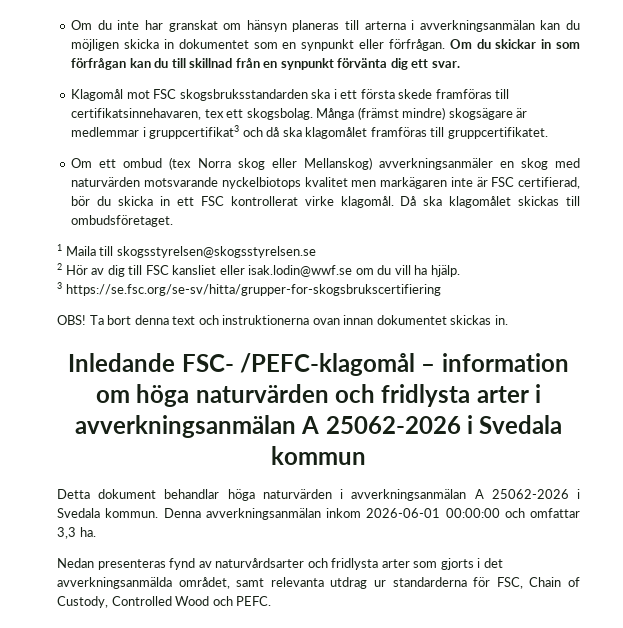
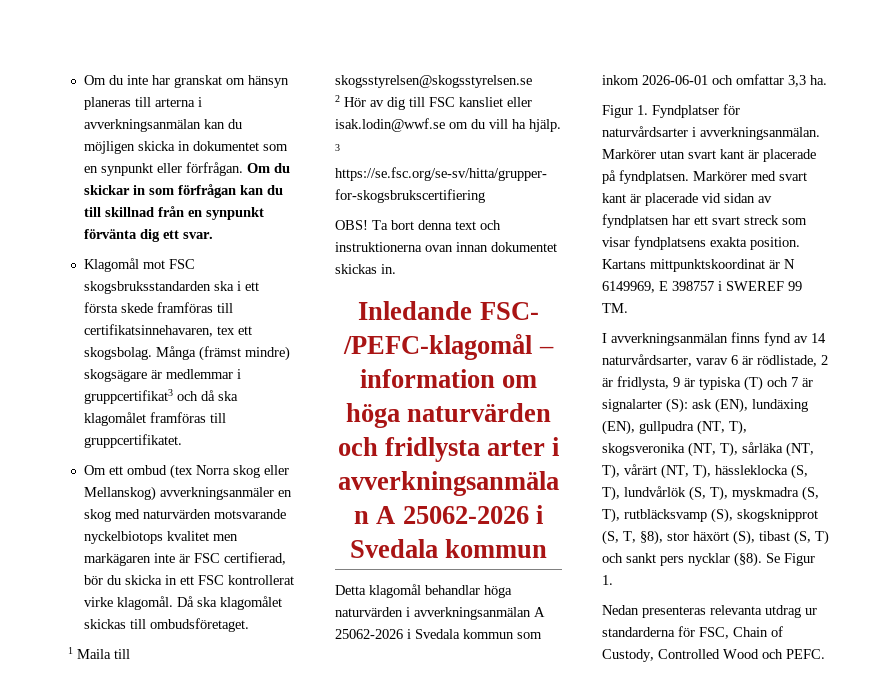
- Detta dokument behandlar höga naturvärden i avverkningsanmälan A 25062-2026 i Svedala kommun. Denna avverkningsanmälan inkom 2026-06-01 00:00:00 och omfattar 3,3 ha.
+ Detta klagomål behandlar höga naturvärden i avverkningsanmälan A 25062-2026 i Svedala kommun som inkom 2026-06-01 och omfattar 3,3 ha.
- Nedan presenteras fynd av naturvårdsarter och fridlysta arter som gjorts i det avverkningsanmälda området, samt relevanta utdrag ur standarderna för FSC, Chain of Custody, Controlled Wood och PEFC.
+ Figur 1. Fyndplatser för naturvårdsarter i avverkningsanmälan. Markörer utan svart kant är placerade på fyndplatsen. Markörer med svart kant är placerade vid sidan av fyndplatsen har ett svart streck som visar fyndplatsens exakta position. Kartans mittpunktskoordinat är N 6149969, E 398757 i SWEREF 99 TM.
+ I avverkningsanmälan finns fynd av 14 naturvårdsarter, varav 6 är rödlistade, 2 är fridlysta, 9 är typiska (T) och 7 är signalarter (S): ask (EN), lundäxing (EN), gullpudra (NT, T), skogsveronika (NT, T), sårläka (NT, T), vårärt (NT, T), hässleklocka (S, T), lundvårlök (S, T), myskmadra (S, T), rutbläcksvamp (S), skogsknipprot (S, T, §8), stor häxört (S), tibast (S, T) och sankt pers nycklar (§8). Se Figur 1.
+ Nedan presenteras relevanta utdrag ur standarderna för FSC, Chain of Custody, Controlled Wood och PEFC.

